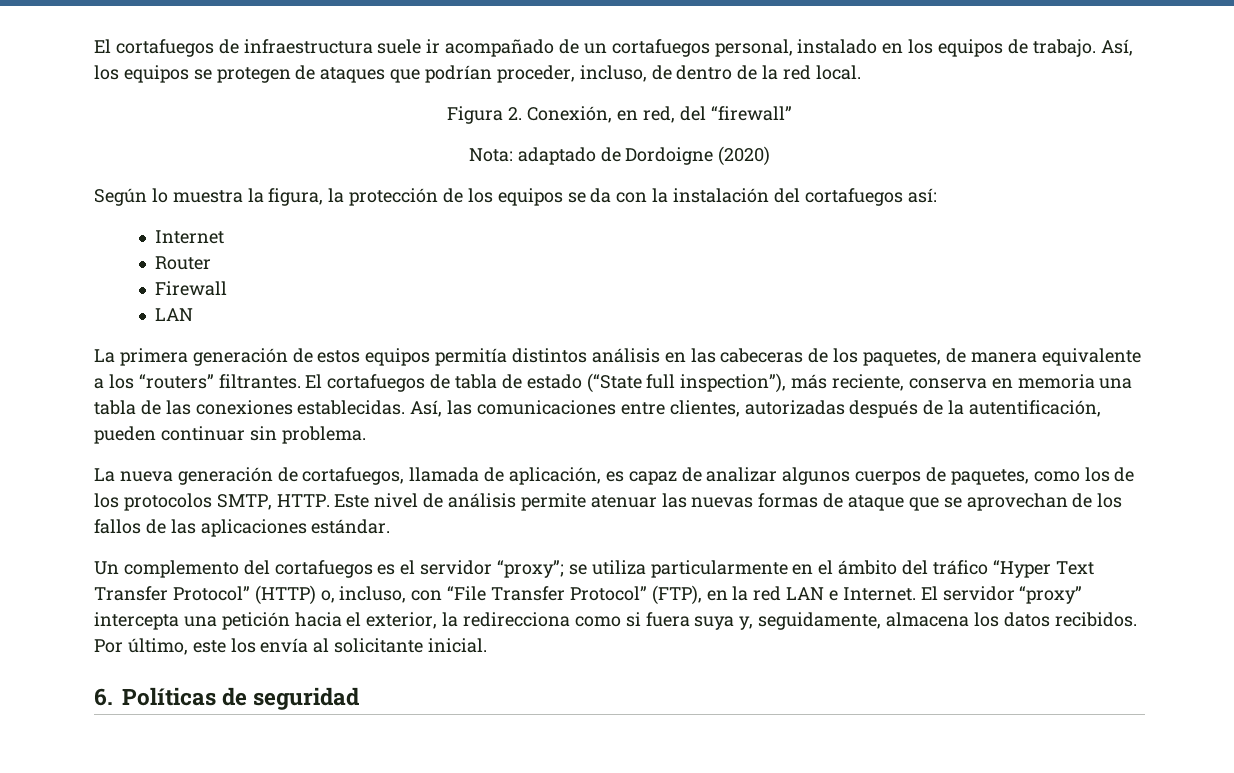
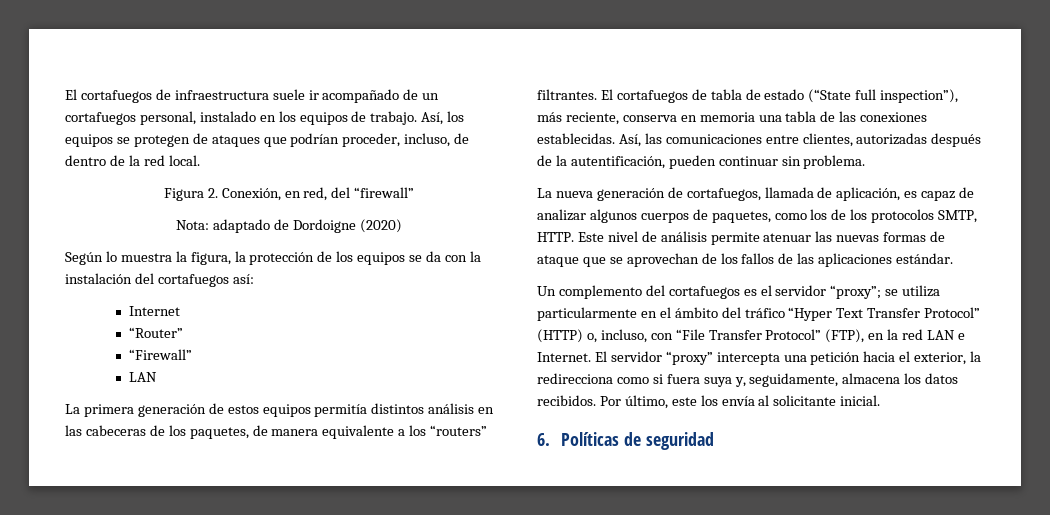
- Router
- Firewall
+ “Router”
+ “Firewall”

